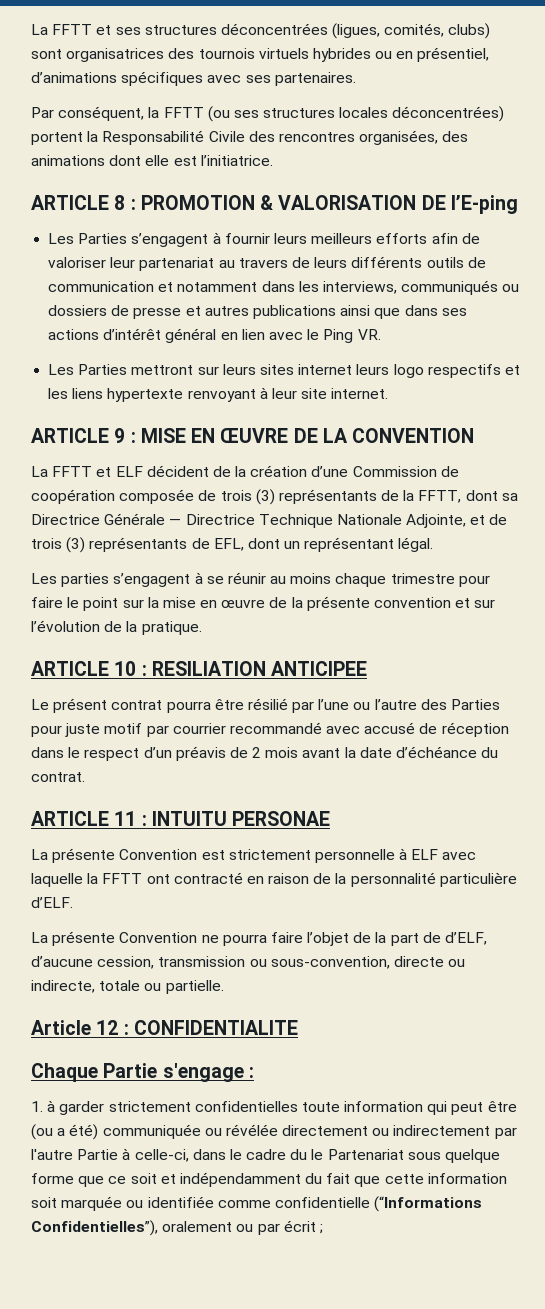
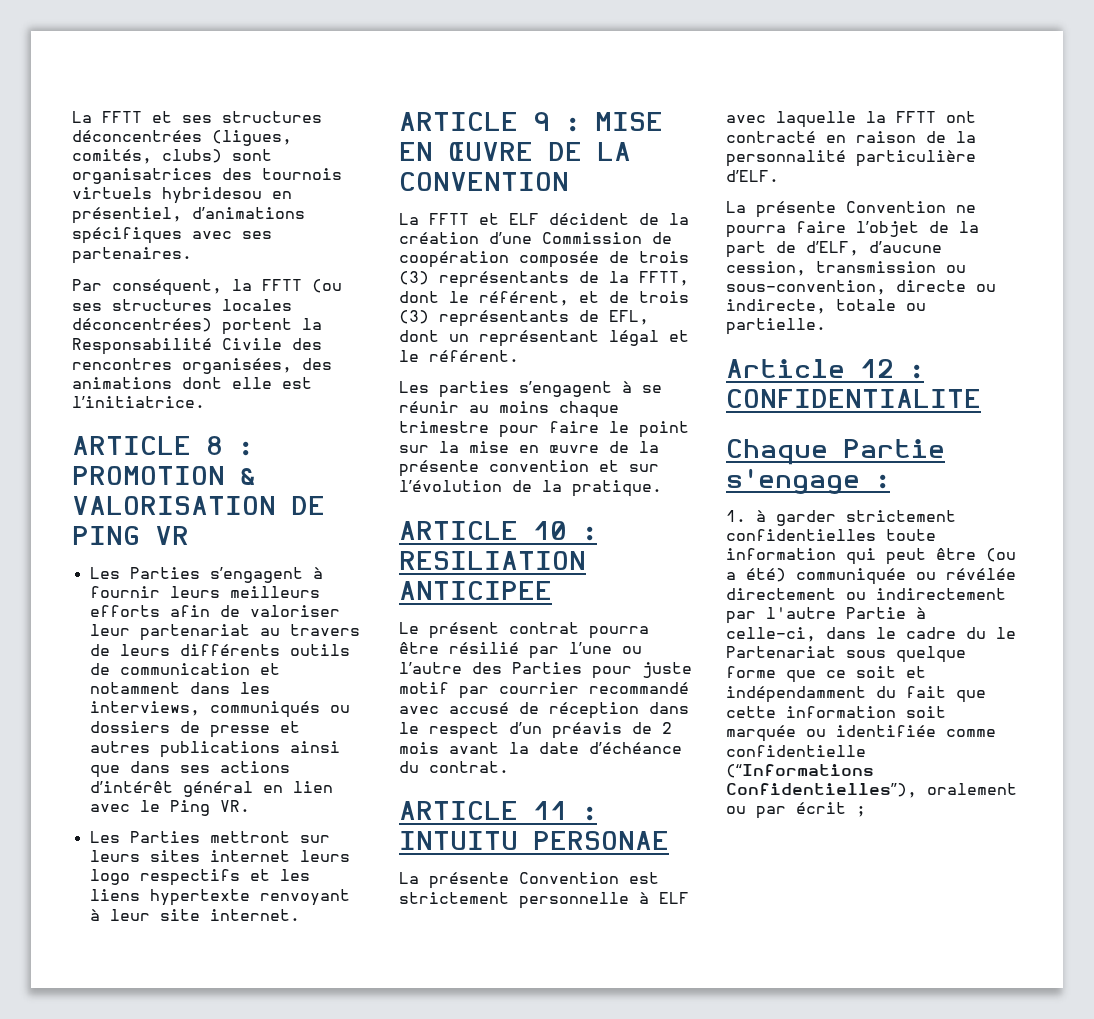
- La FFTT et ses structures déconcentrées (ligues, comités, clubs) sont organisatrices des tournois virtuels hybrides ou en présentiel, d’animations spécifiques avec ses partenaires.
+ La FFTT et ses structures déconcentrées (ligues, comités, clubs) sont organisatrices des tournois virtuels hybridesou en présentiel, d’animations spécifiques avec ses partenaires.
- ARTICLE 8 : PROMOTION & VALORISATION DE l’E-ping
+ ARTICLE 8 : PROMOTION & VALORISATION DE PING VR
- La FFTT et ELF décident de la création d’une Commission de coopération composée de trois (3) représentants de la FFTT, dont sa Directrice Générale — Directrice Technique Nationale Adjointe, et de trois (3) représentants de EFL, dont un représentant légal.
+ La FFTT et ELF décident de la création d’une Commission de coopération composée de trois (3) représentants de la FFTT, dont le référent, et de trois (3) représentants de EFL, dont un représentant légal et le référent.

